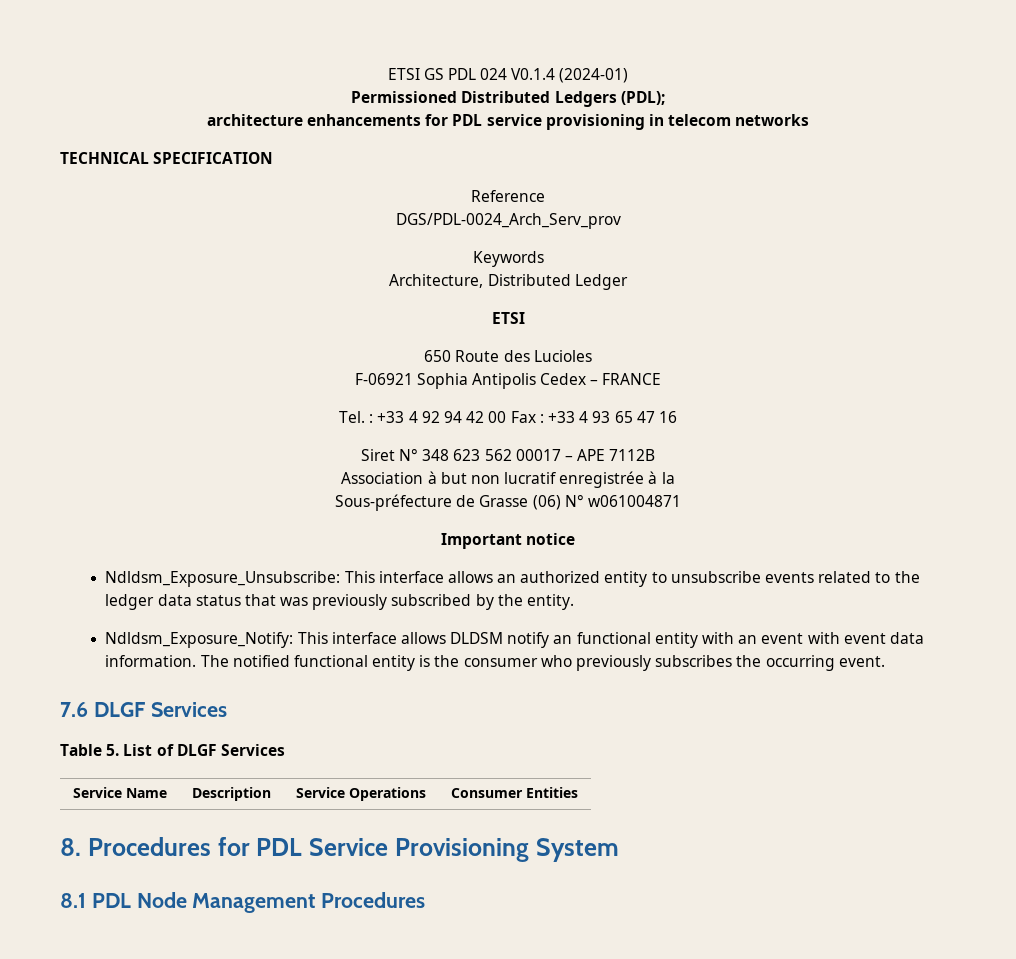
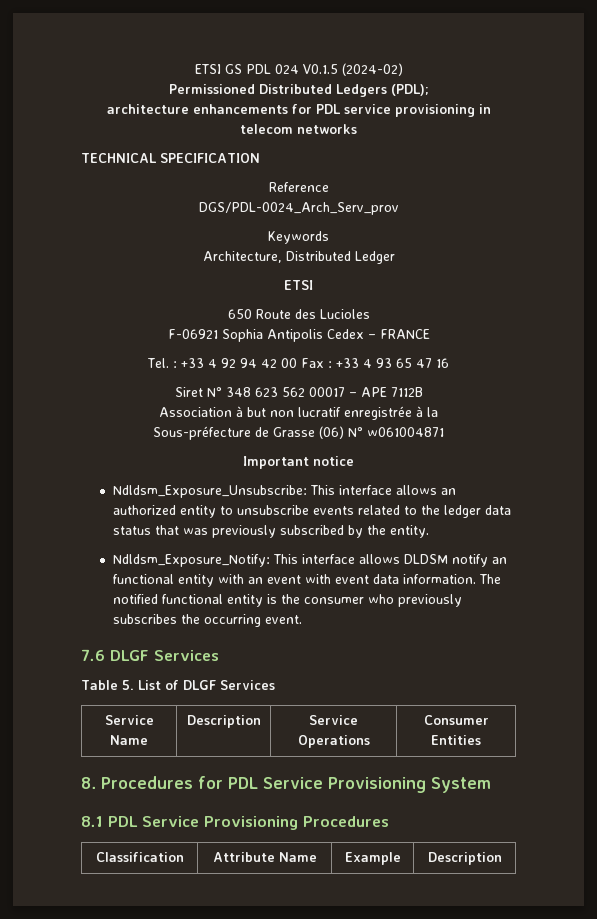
- ETSI GS PDL 024 V0.1.4 (2024-01)
+ ETSI GS PDL 024 V0.1.5 (2024-02)
- 8.1 PDL Node Management Procedures
+ 8.1 PDL Service Provisioning Procedures
+ Classification | Attribute Name | Example | Description

